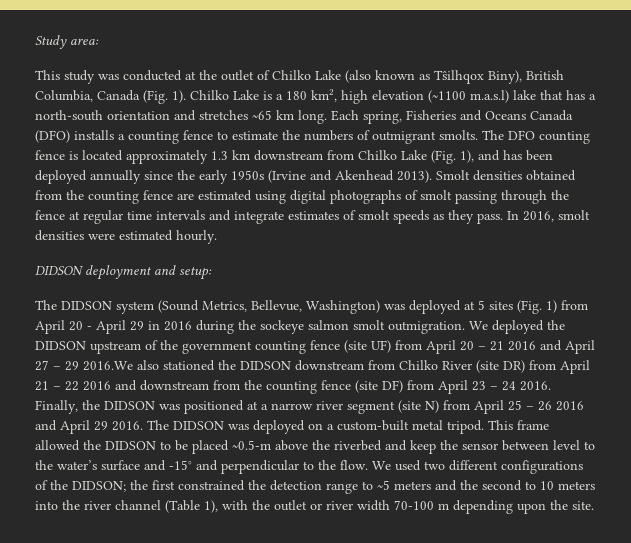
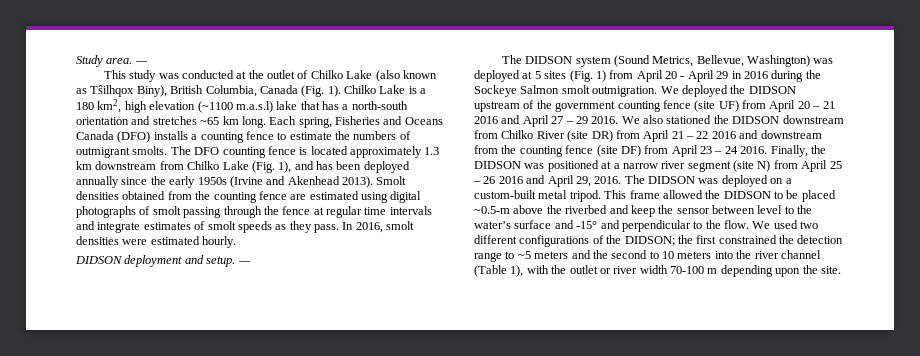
- Study area:
+ Study area. —
- DIDSON deployment and setup:
+ DIDSON deployment and setup. —
- The DIDSON system (Sound Metrics, Bellevue, Washington) was deployed at 5 sites (Fig. 1) from April 20 - April 29 in 2016 during the sockeye salmon smolt outmigration.
+ The DIDSON system (Sound Metrics, Bellevue, Washington) was deployed at 5 sites (Fig. 1) from April 20 - April 29 in 2016 during the Sockeye Salmon smolt outmigration.
- We deployed the DIDSON upstream of the government counting fence (site UF) from April 20 – 21 2016 and April 27 – 29 2016.We also stationed the DIDSON downstream from Chilko River (site DR) from April 21 – 22 2016 and downstream from the counting fence (site DF) from April 23 – 24 2016.
+ We deployed the DIDSON upstream of the government counting fence (site UF) from April 20 – 21 2016 and April 27 – 29 2016. We also stationed the DIDSON downstream from Chilko River (site DR) from April 21 – 22 2016 and downstream from the counting fence (site DF) from April 23 – 24 2016.
- Finally, the DIDSON was positioned at a narrow river segment (site N) from April 25 – 26 2016 and April 29 2016.
+ Finally, the DIDSON was positioned at a narrow river segment (site N) from April 25 – 26 2016 and April 29, 2016.

